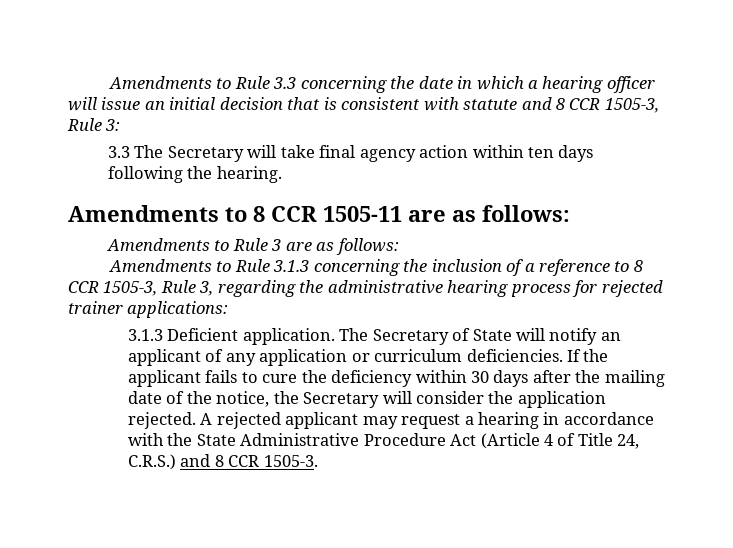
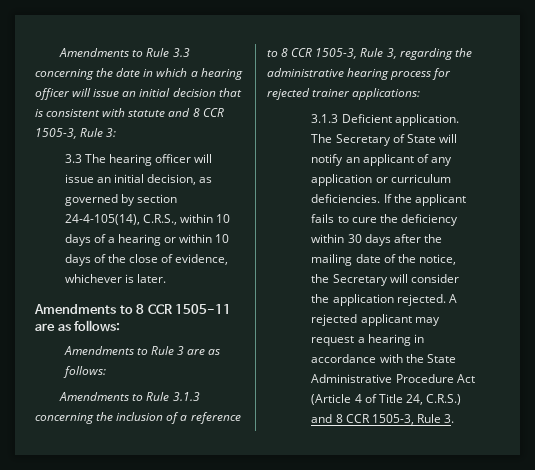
- 3.3 The Secretary will take final agency action within ten days following the hearing.
+ 3.3 The hearing officer will issue an initial decision, as governed by section 24-4-105(14), C.R.S., within 10 days of a hearing or within 10 days of the close of evidence, whichever is later.
- A rejected applicant may request a hearing in accordance with the State Administrative Procedure Act (Article 4 of Title 24, C.R.S.) and 8 CCR 1505-3.
+ A rejected applicant may request a hearing in accordance with the State Administrative Procedure Act (Article 4 of Title 24, C.R.S.) and 8 CCR 1505-3, Rule 3.

